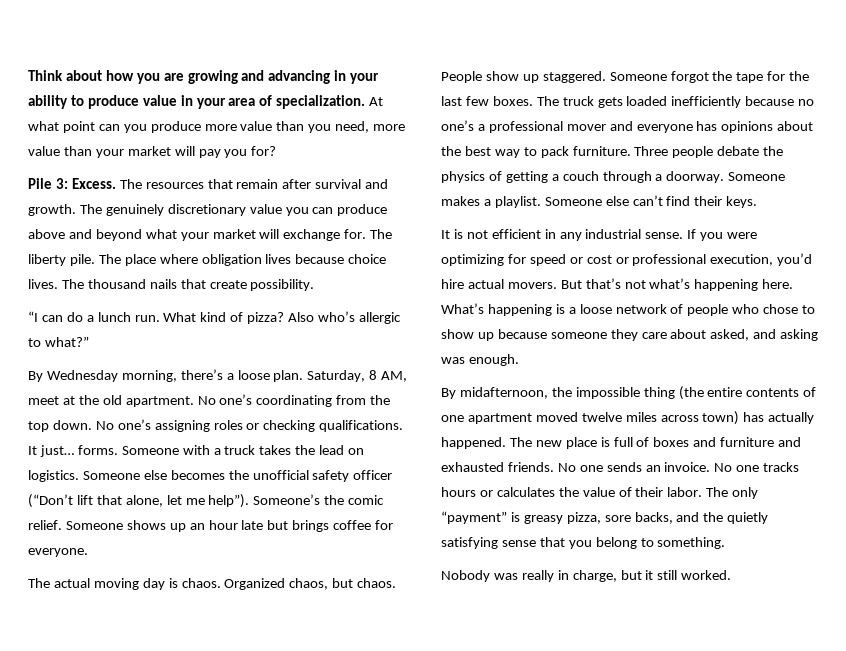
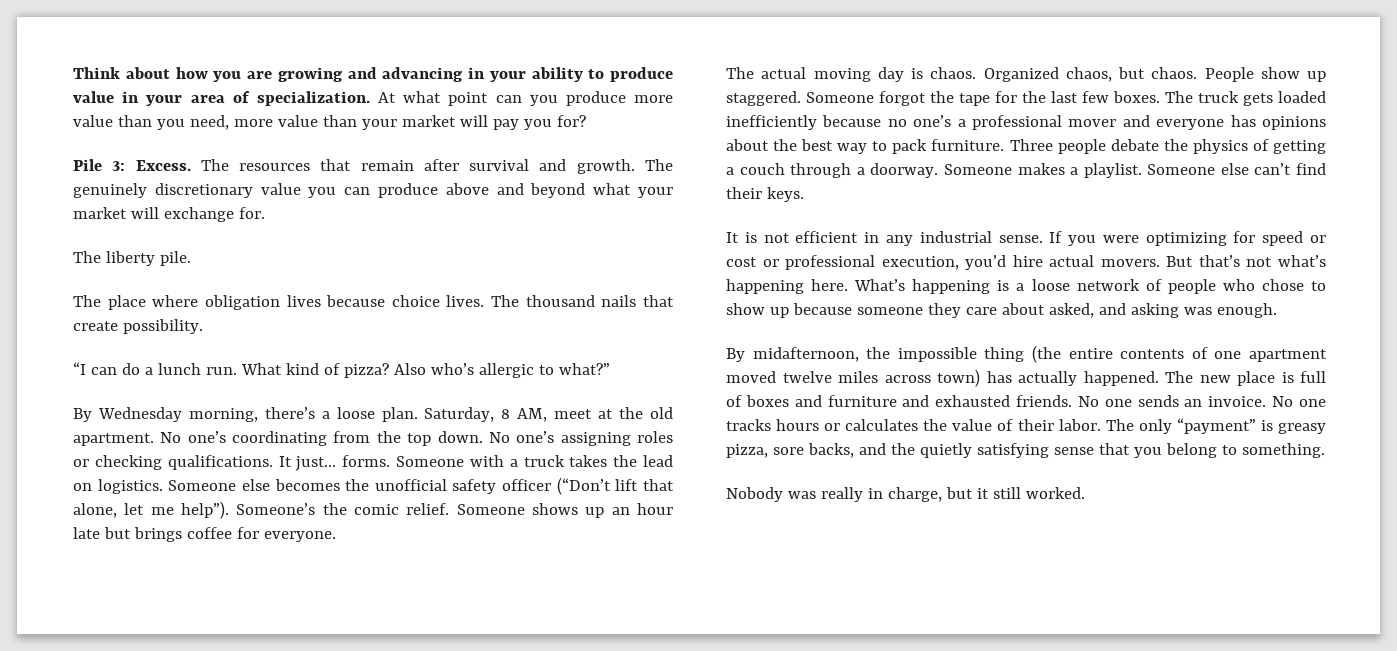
- The genuinely discretionary value you can produce above and beyond what your market will exchange for. The liberty pile. The place where obligation lives because choice lives.
+ The genuinely discretionary value you can produce above and beyond what your market will exchange for.
+ The liberty pile.
+ The place where obligation lives because choice lives.

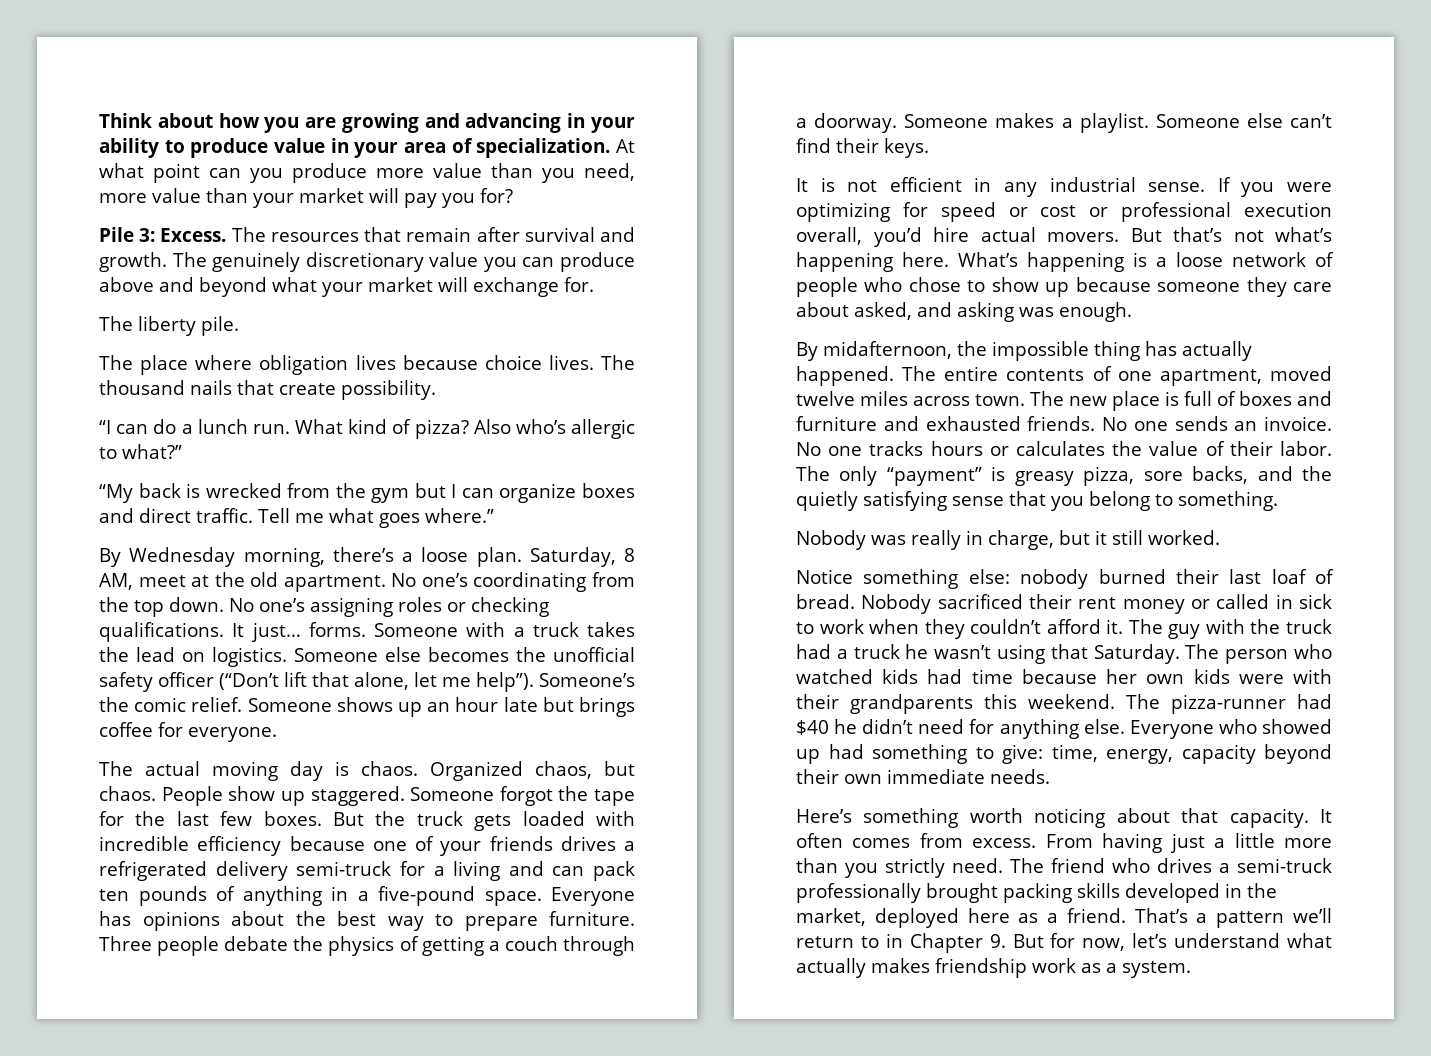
+ “My back is wrecked from the gym but I can organize boxes and direct traffic. Tell me what goes where.”
- The truck gets loaded inefficiently because no one’s a professional mover and everyone has opinions about the best way to pack furniture.
+ But the truck gets loaded with incredible efficiency because one of your friends drives a refrigerated delivery semi-truck for a living and can pack ten pounds of anything in a five-pound space. Everyone has opinions about the best way to prepare furniture.
- If you were optimizing for speed or cost or professional execution, you’d hire actual movers.
+ If you were optimizing for speed or cost or professional execution overall, you’d hire actual movers.
- By midafternoon, the impossible thing (the entire contents of one apartment moved twelve miles across town) has actually happened.
+ By midafternoon, the impossible thing has actually happened. The entire contents of one apartment, moved twelve miles across town.
+ Notice something else: nobody burned their last loaf of bread. Nobody sacrificed their rent money or called in sick to work when they couldn’t afford it. The guy with the truck had a truck he wasn’t using that Saturday. The person who watched kids had time because her own kids were with their grandparents this weekend. The pizza-runner had $40 he didn’t need for anything else. Everyone who showed up had something to give: time, energy, capacity beyond their own immediate needs.
+ Here’s something worth noticing about that capacity. It often comes from excess. From having just a little more than you strictly need. The friend who drives a semi-truck professionally brought packing skills developed in the market, deployed here as a friend. That’s a pattern we’ll return to in Chapter 9. But for now, let’s understand what actually makes friendship work as a system.

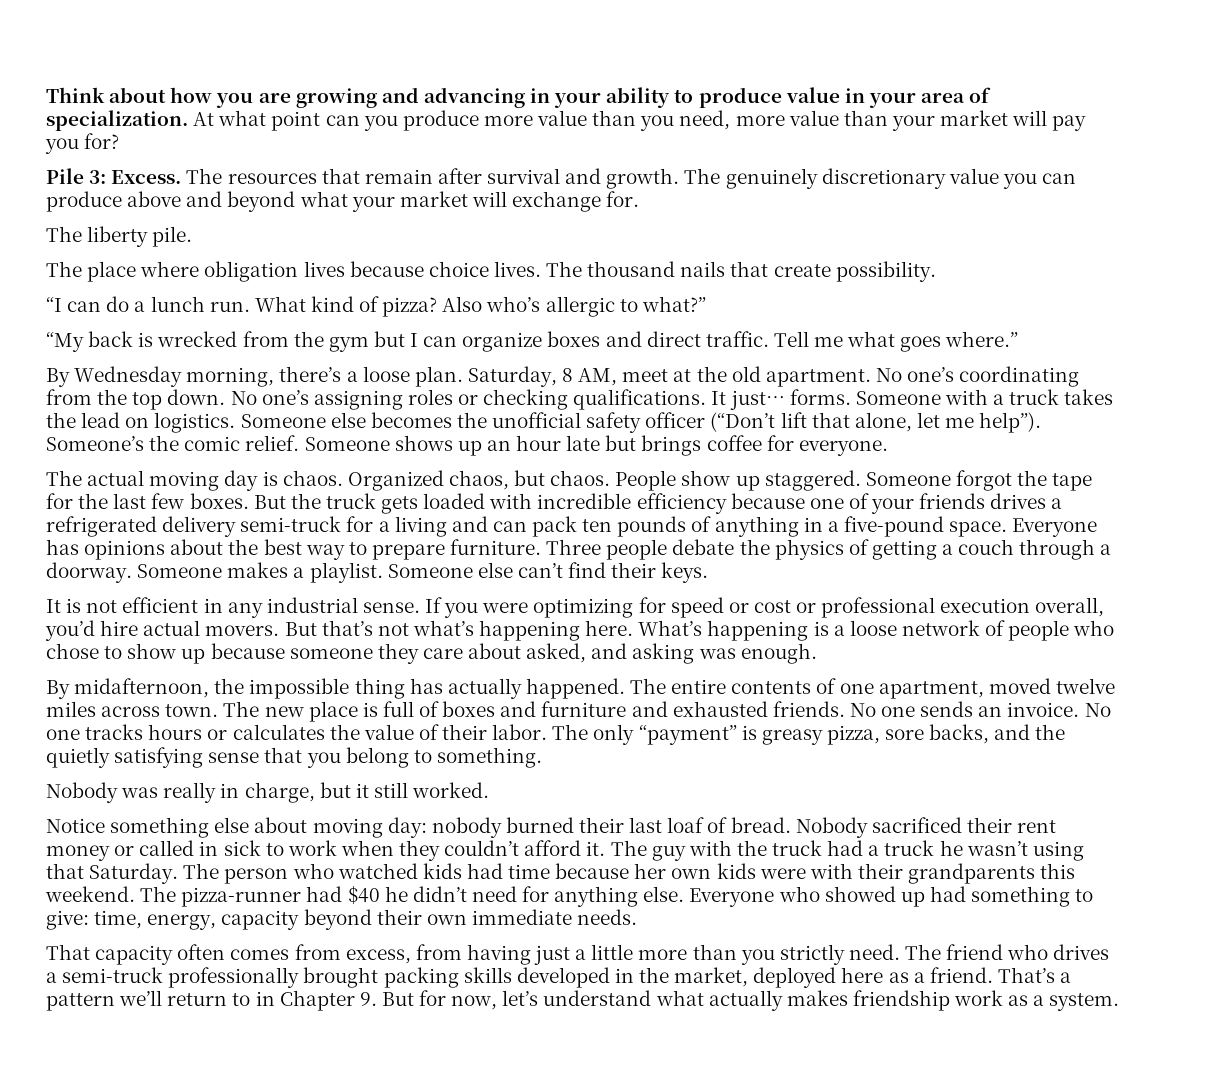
- Notice something else: nobody burned their last loaf of bread.
+ Notice something else about moving day: nobody burned their last loaf of bread.
- Here’s something worth noticing about that capacity. It often comes from excess. From having just a little more than you strictly need.
+ That capacity often comes from excess, from having just a little more than you strictly need.

